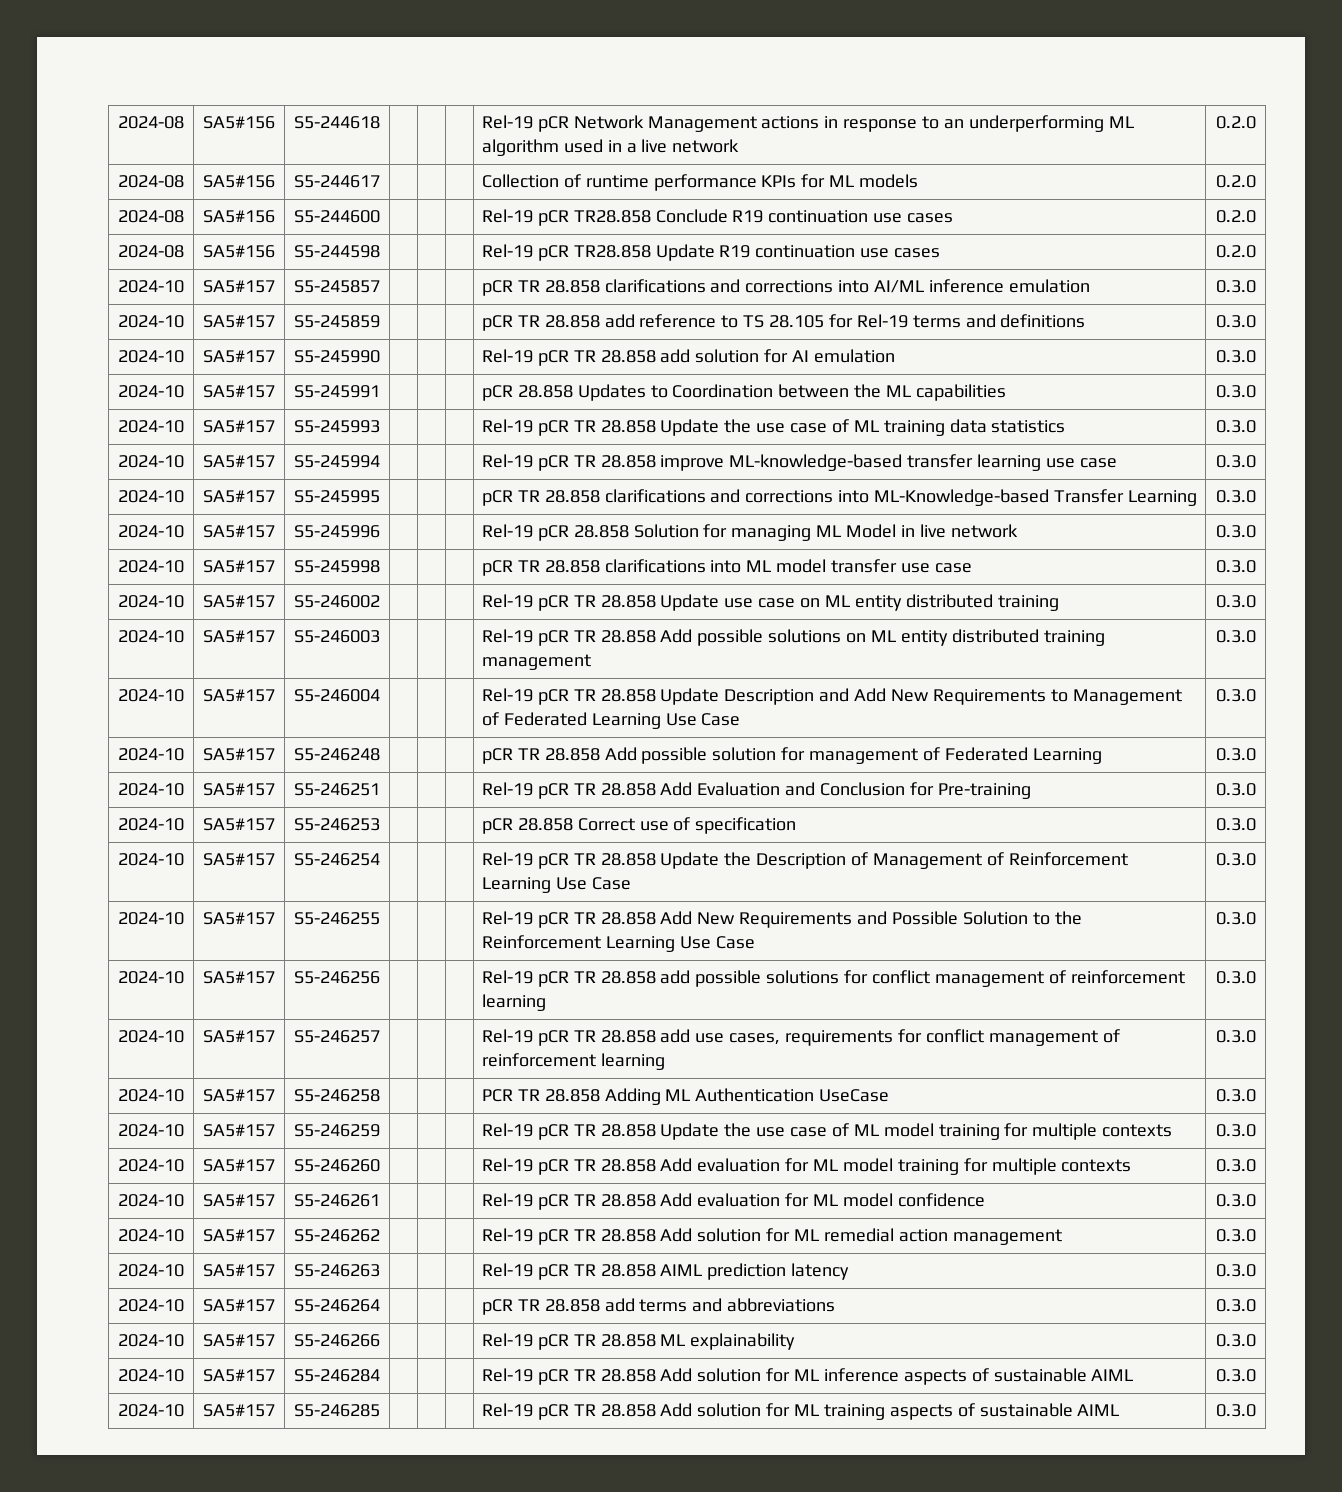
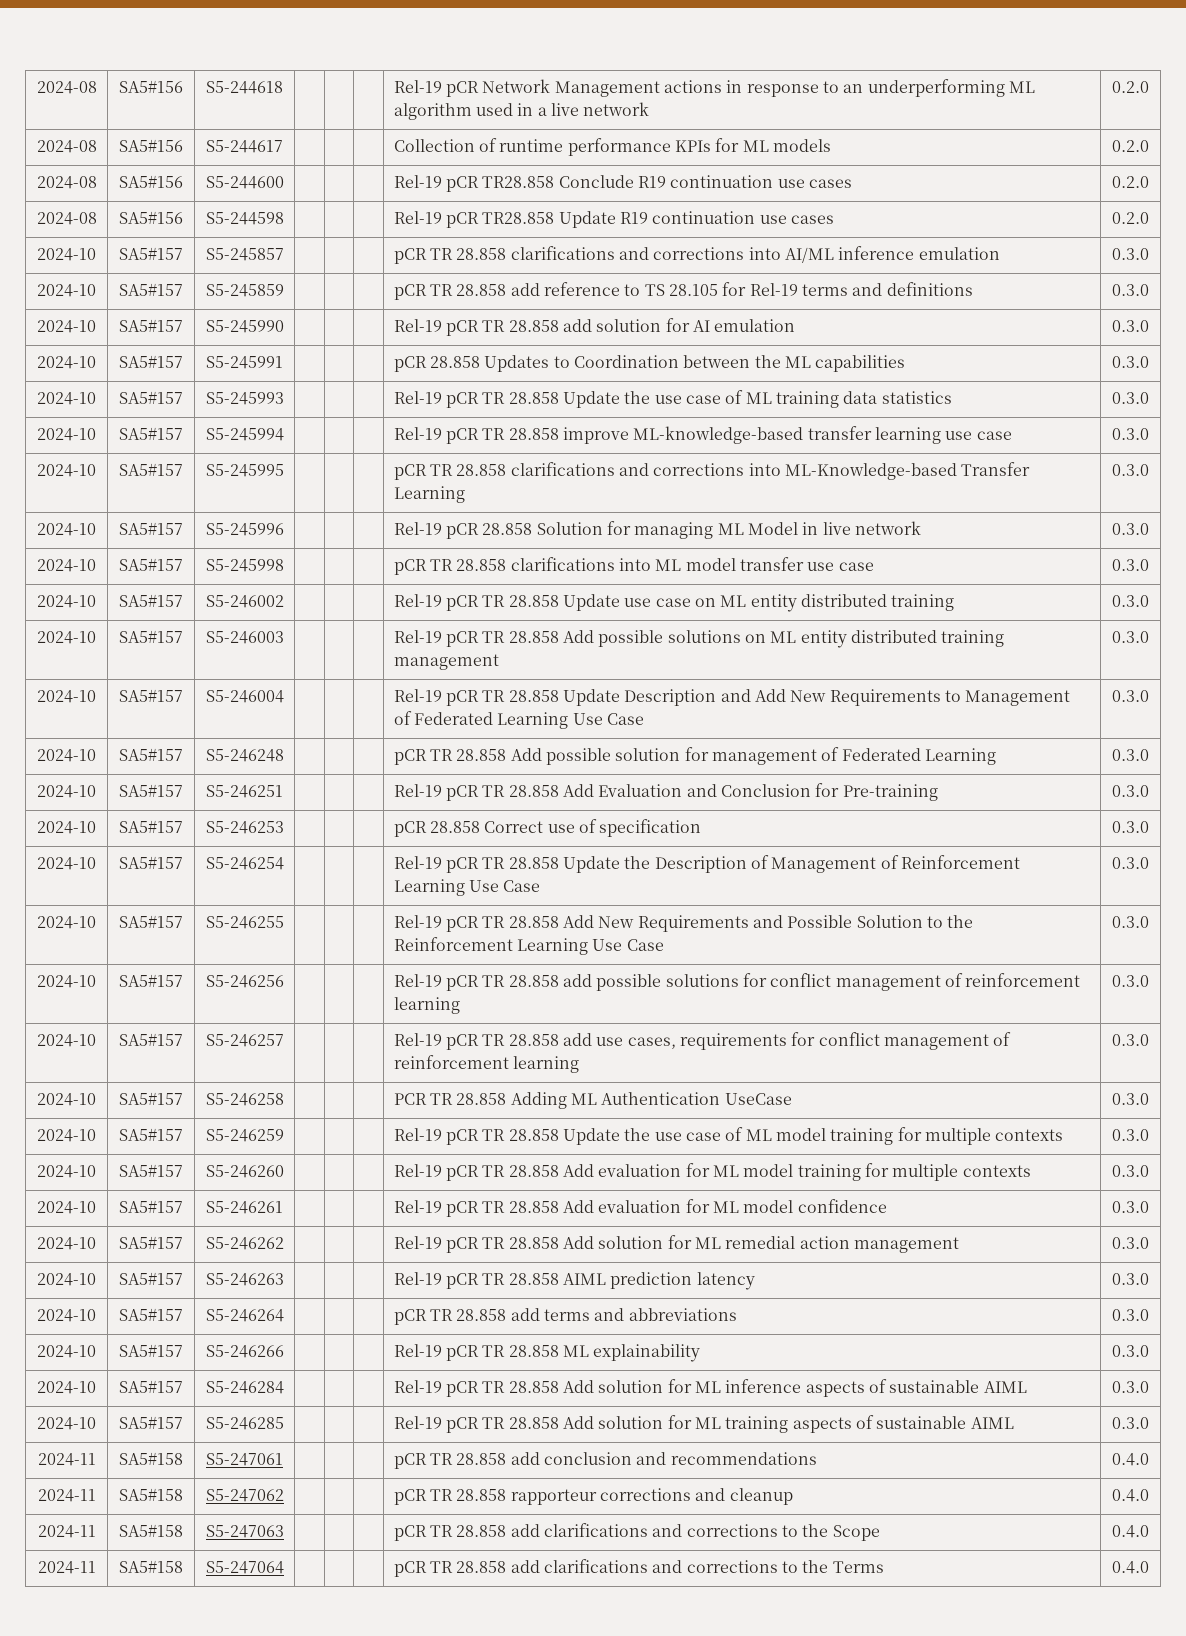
+ 2024-11 | SA5#158 | S5-247061 | | | | pCR TR 28.858 add conclusion and recommendations | 0.4.0
+ 2024-11 | SA5#158 | S5-247062 | | | | pCR TR 28.858 rapporteur corrections and cleanup | 0.4.0
+ 2024-11 | SA5#158 | S5-247063 | | | | pCR TR 28.858 add clarifications and corrections to the Scope | 0.4.0
+ 2024-11 | SA5#158 | S5-247064 | | | | pCR TR 28.858 add clarifications and corrections to the Terms | 0.4.0

